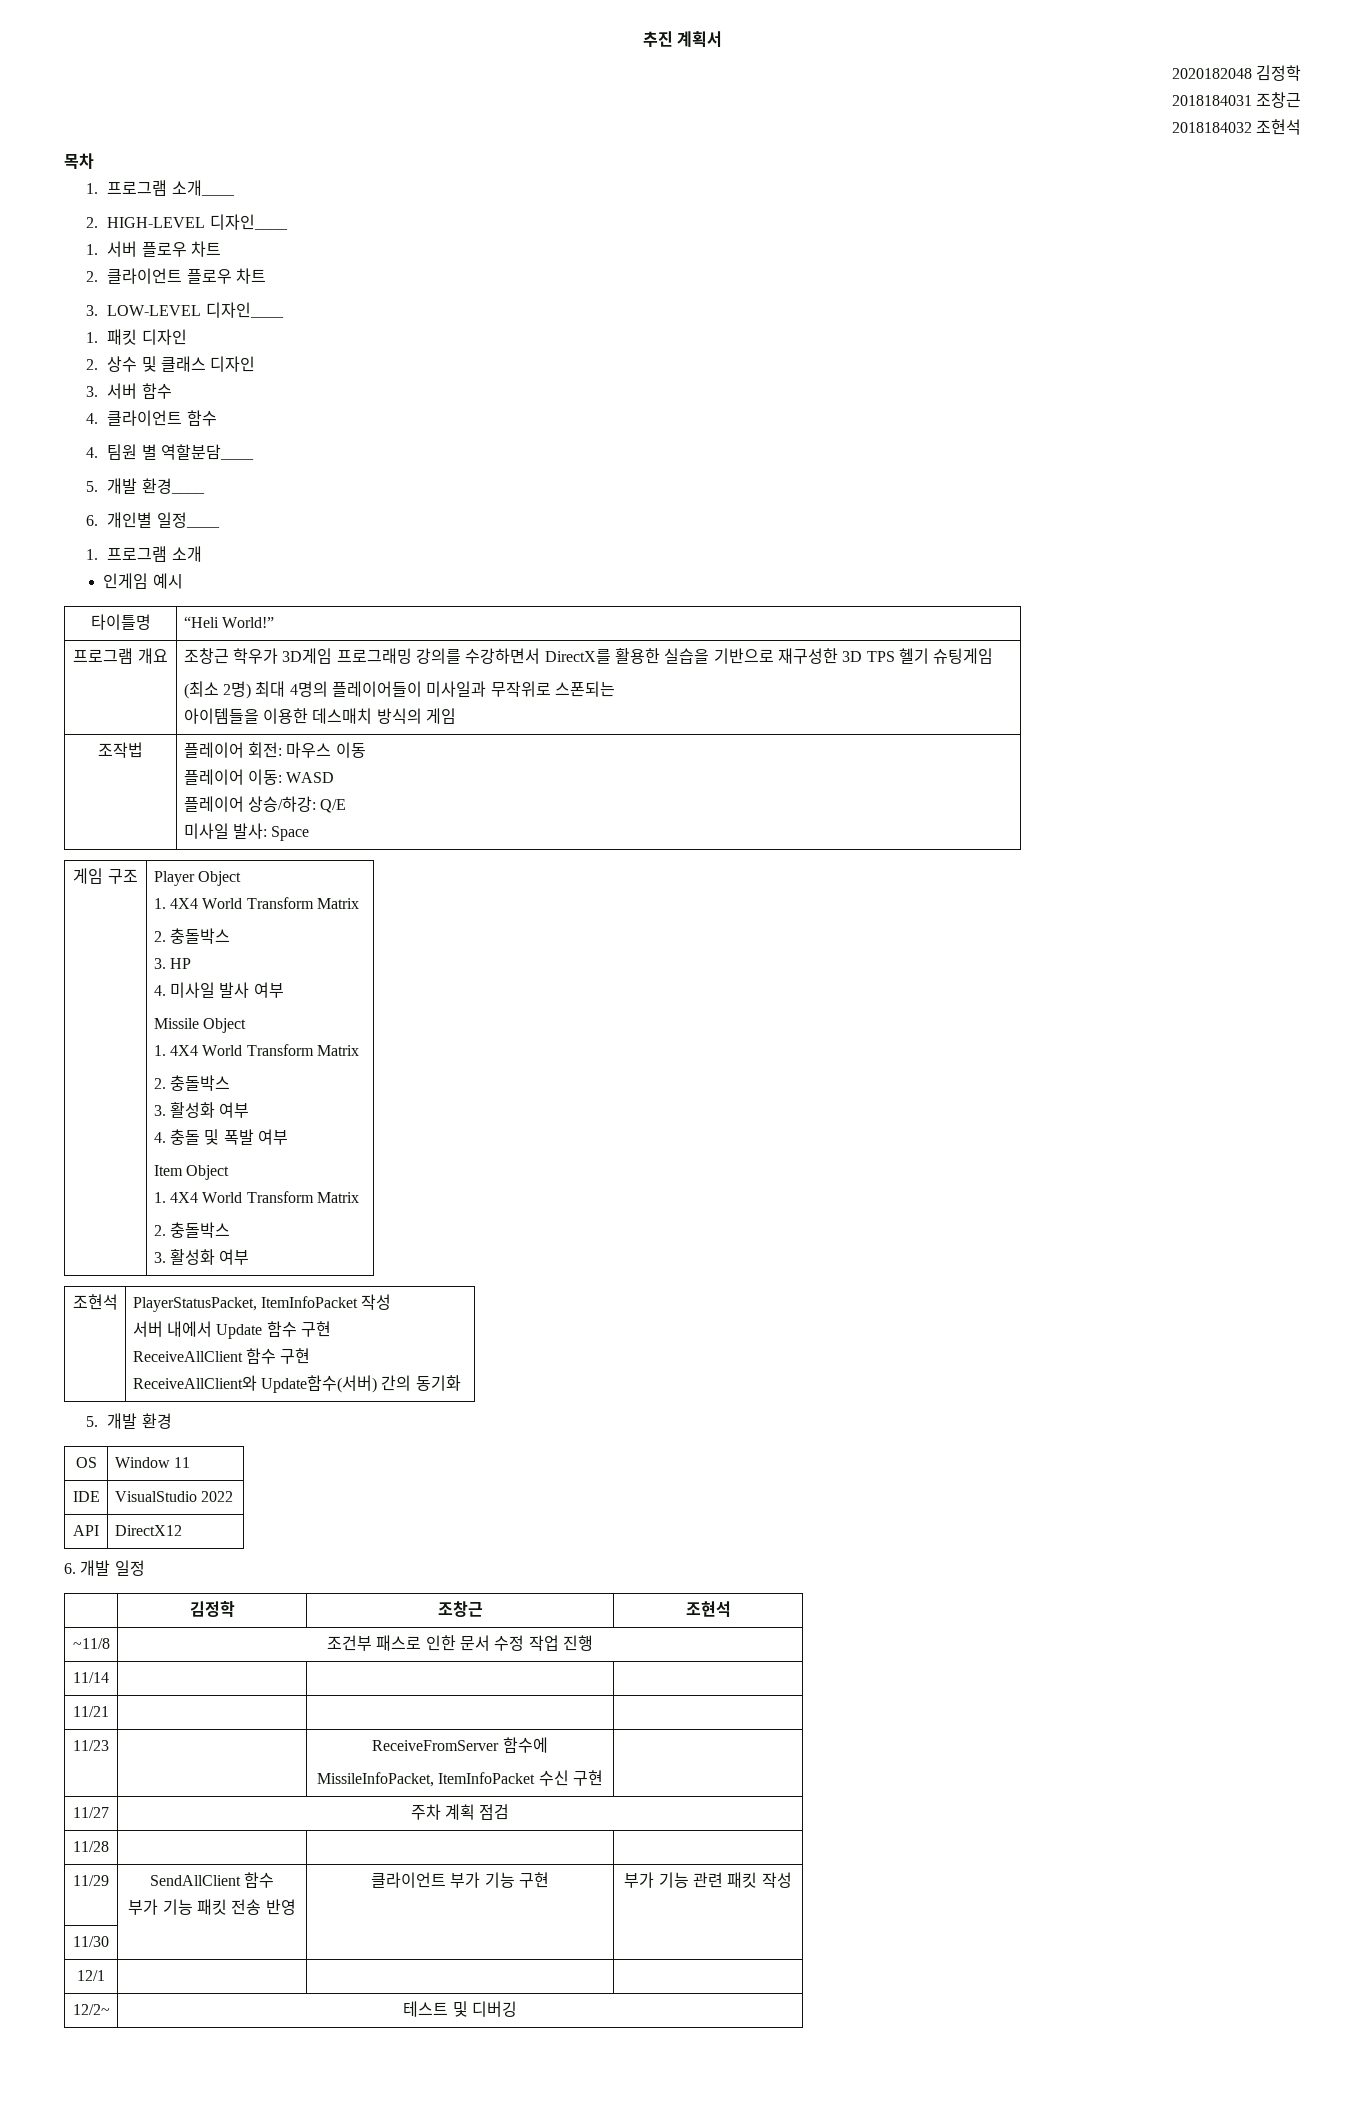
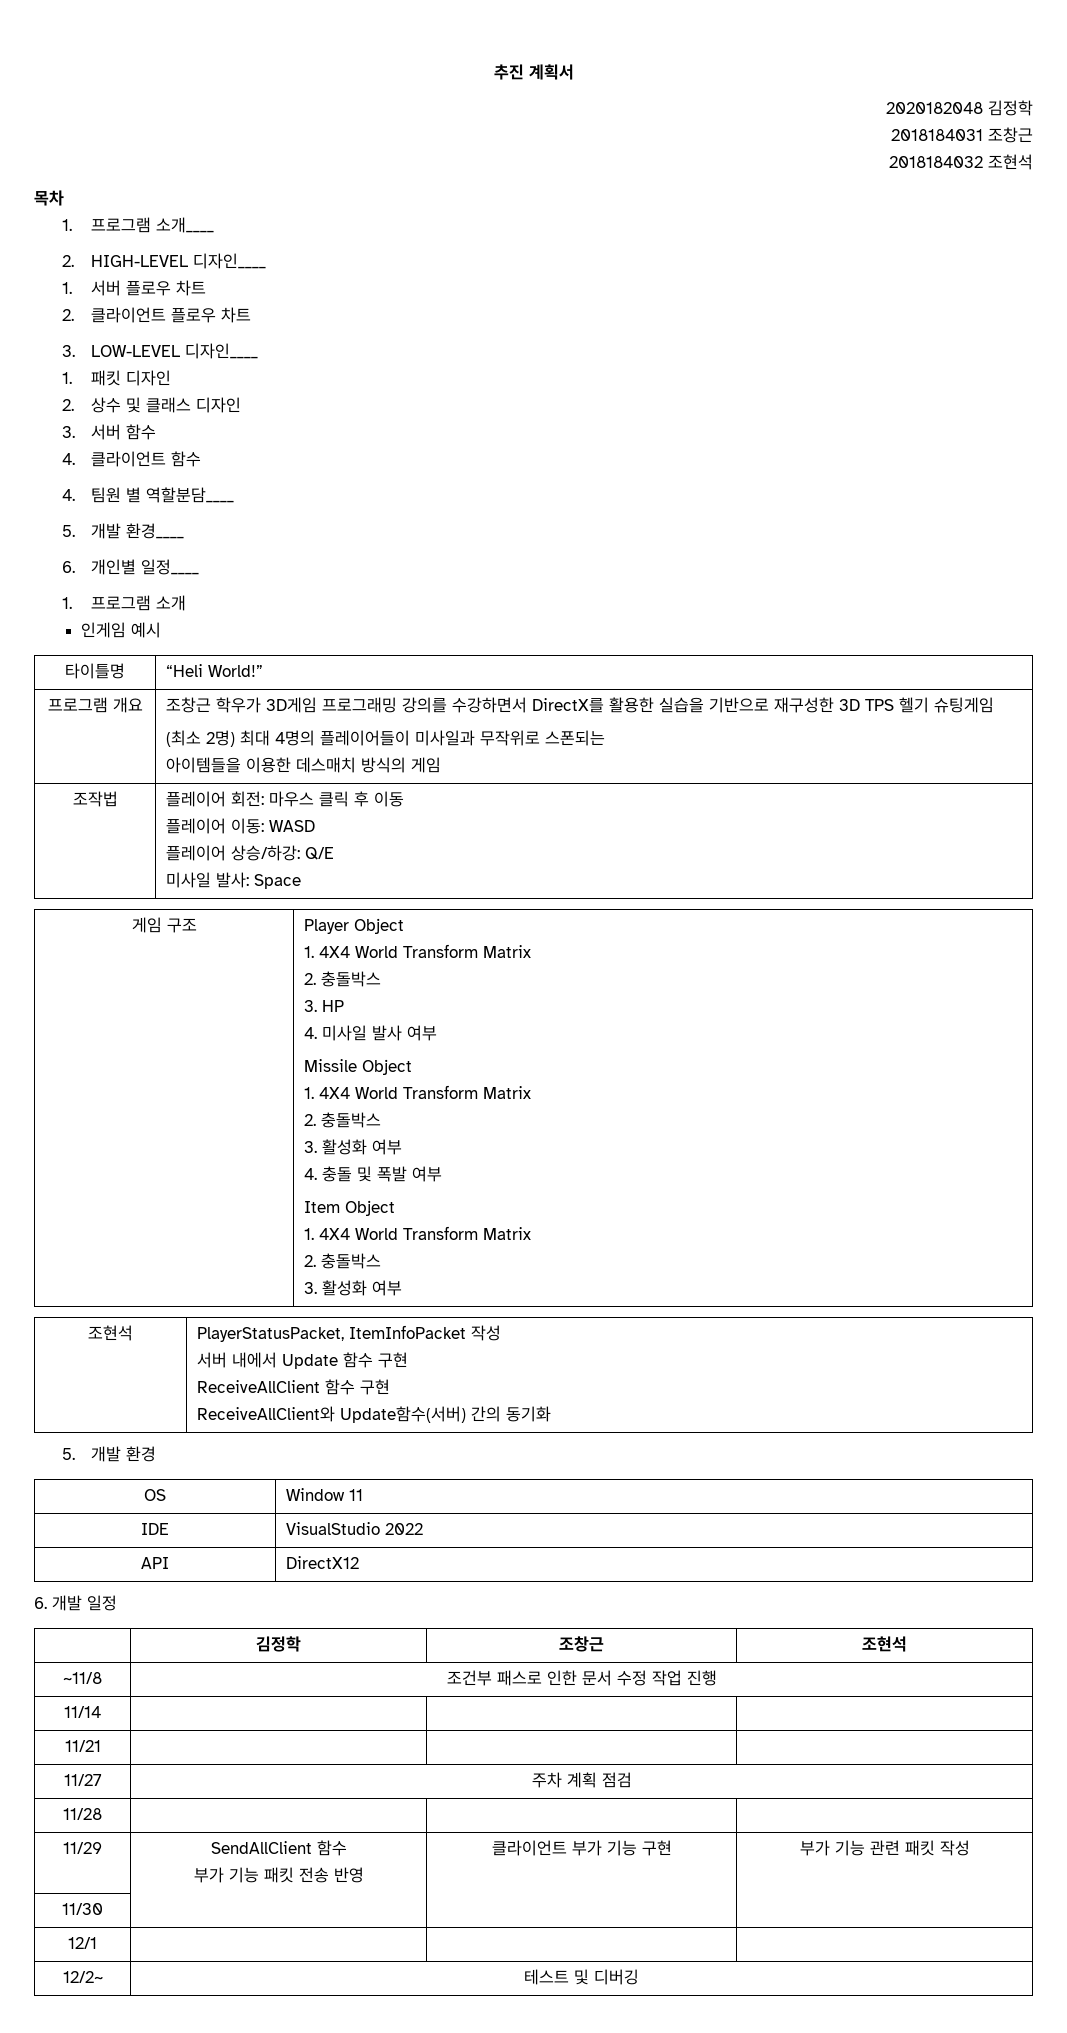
- 조작법 | 플레이어 회전: 마우스 이동
+ 조작법 | 플레이어 회전: 마우스 클릭 후 이동
- 11/23 | | ReceiveFromServer 함수에
- MissileInfoPacket, ItemInfoPacket 수신 구현 |

